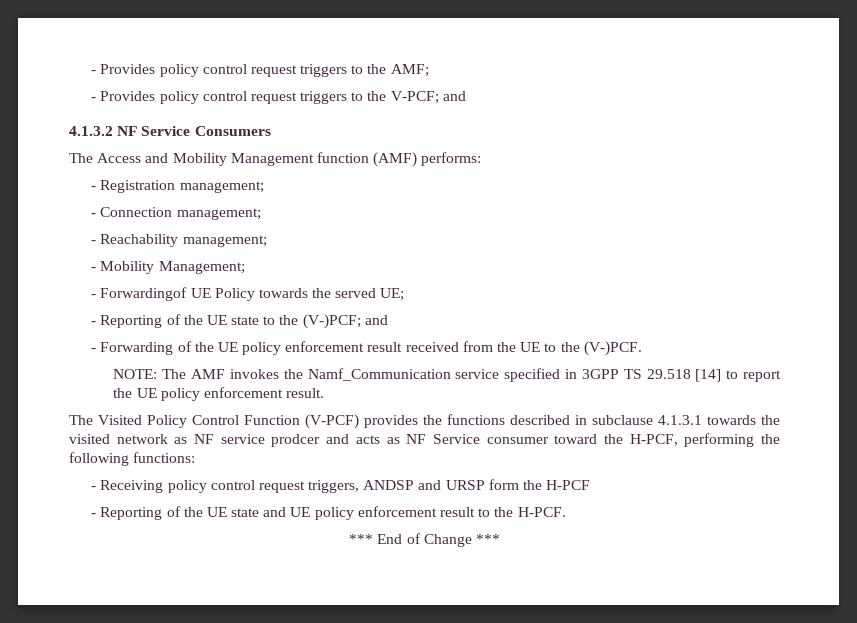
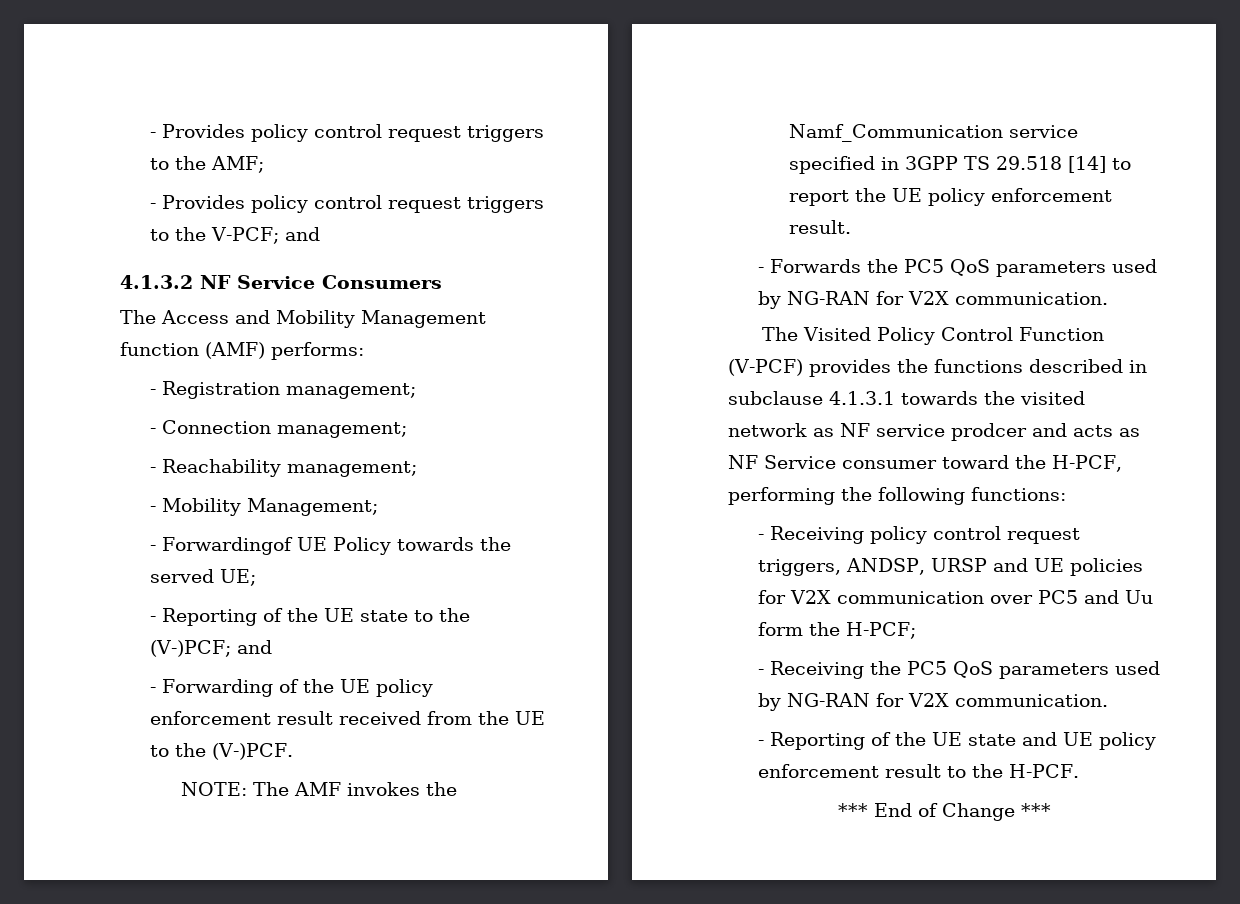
+ - Forwards the PC5 QoS parameters used by NG-RAN for V2X communication.
- - Receiving policy control request triggers, ANDSP and URSP form the H-PCF
+ - Receiving policy control request triggers, ANDSP, URSP and UE policies for V2X communication over PC5 and Uu form the H-PCF;
+ - Receiving the PC5 QoS parameters used by NG-RAN for V2X communication.

